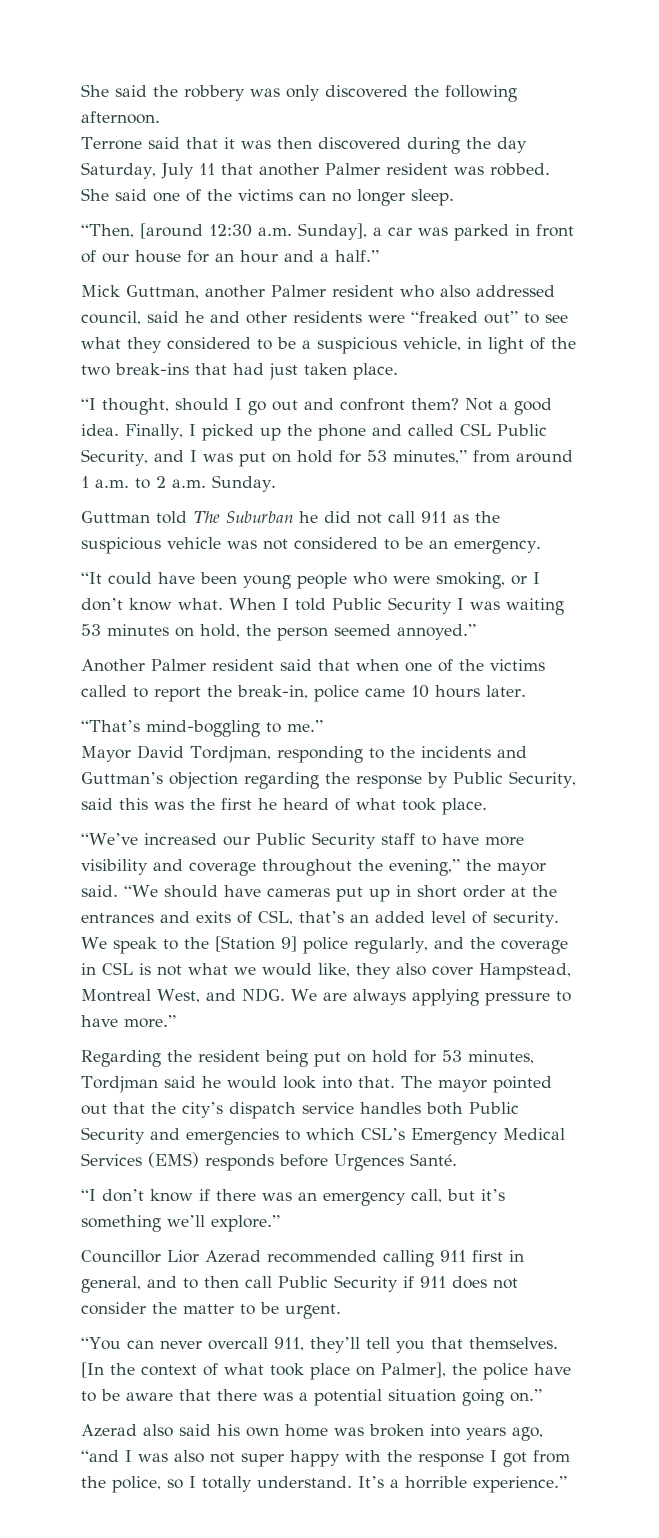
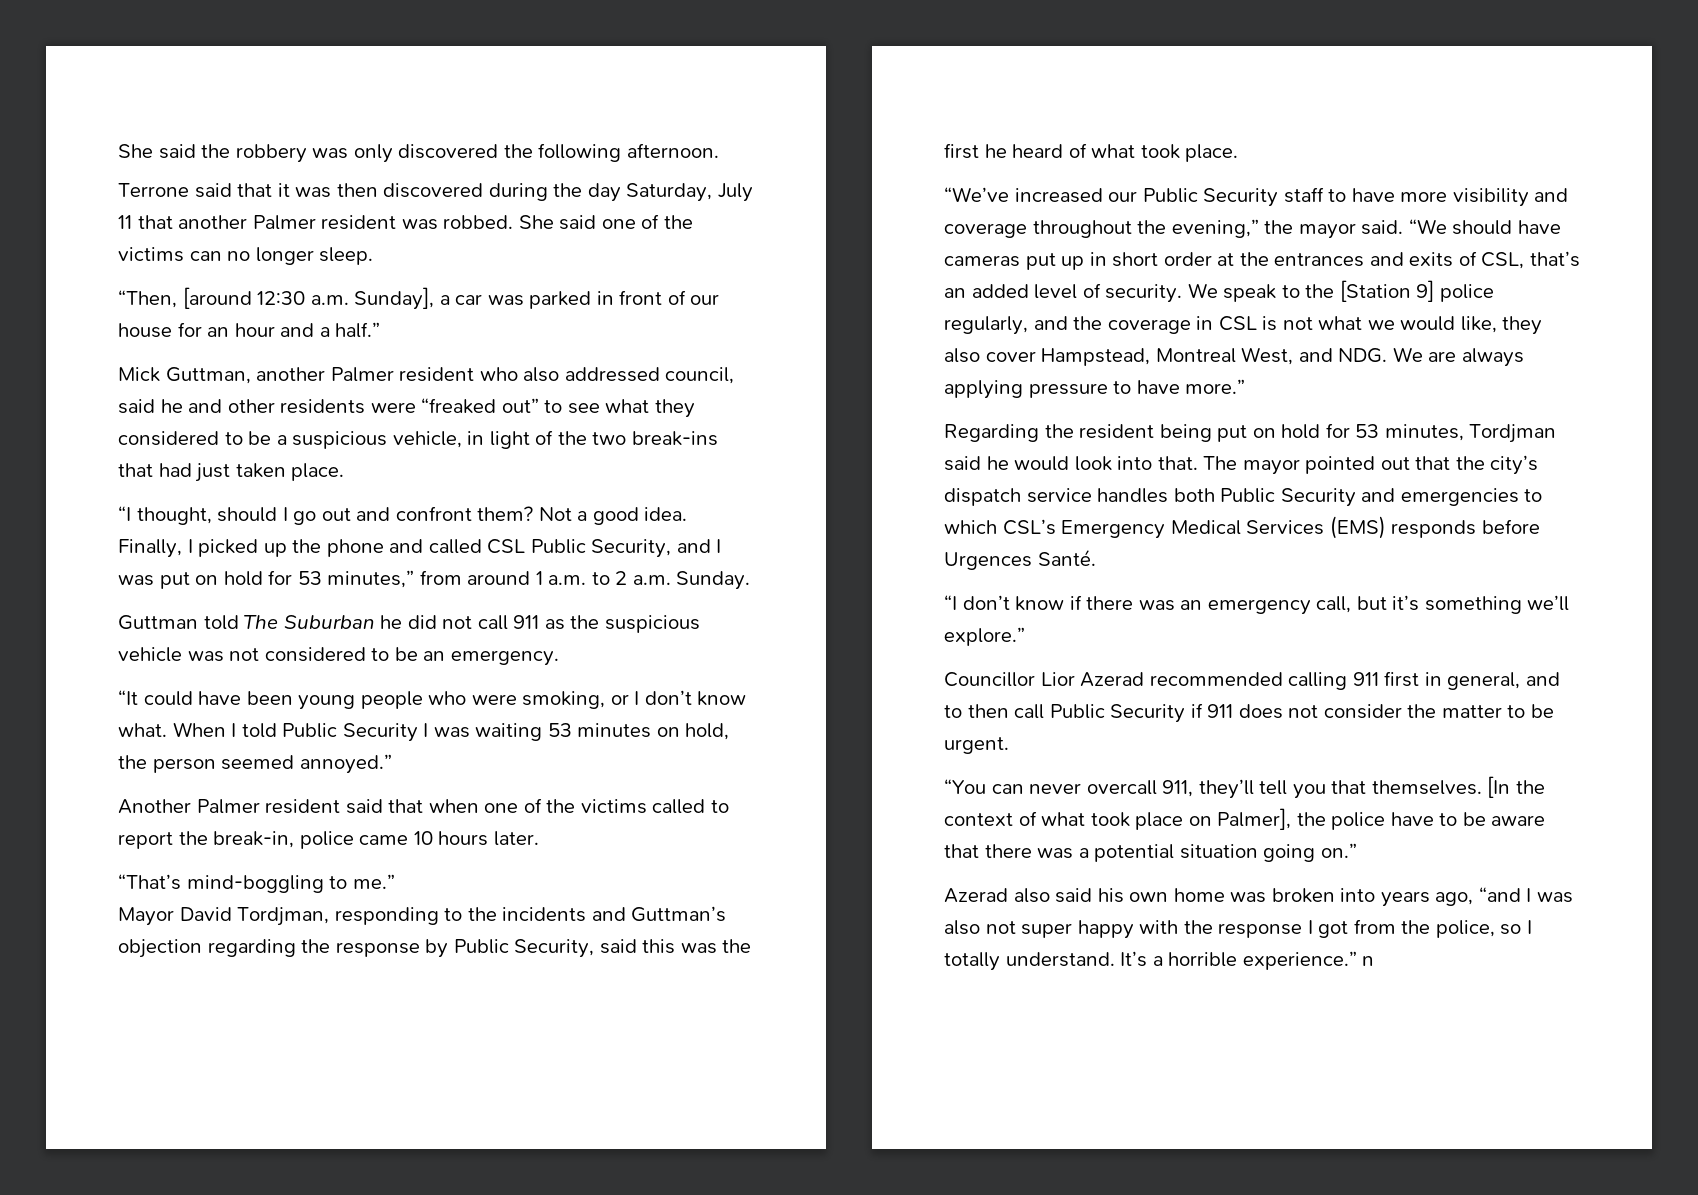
- It’s a horrible experience.”
+ It’s a horrible experience.” n

